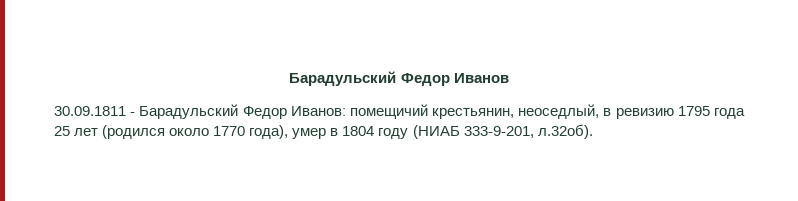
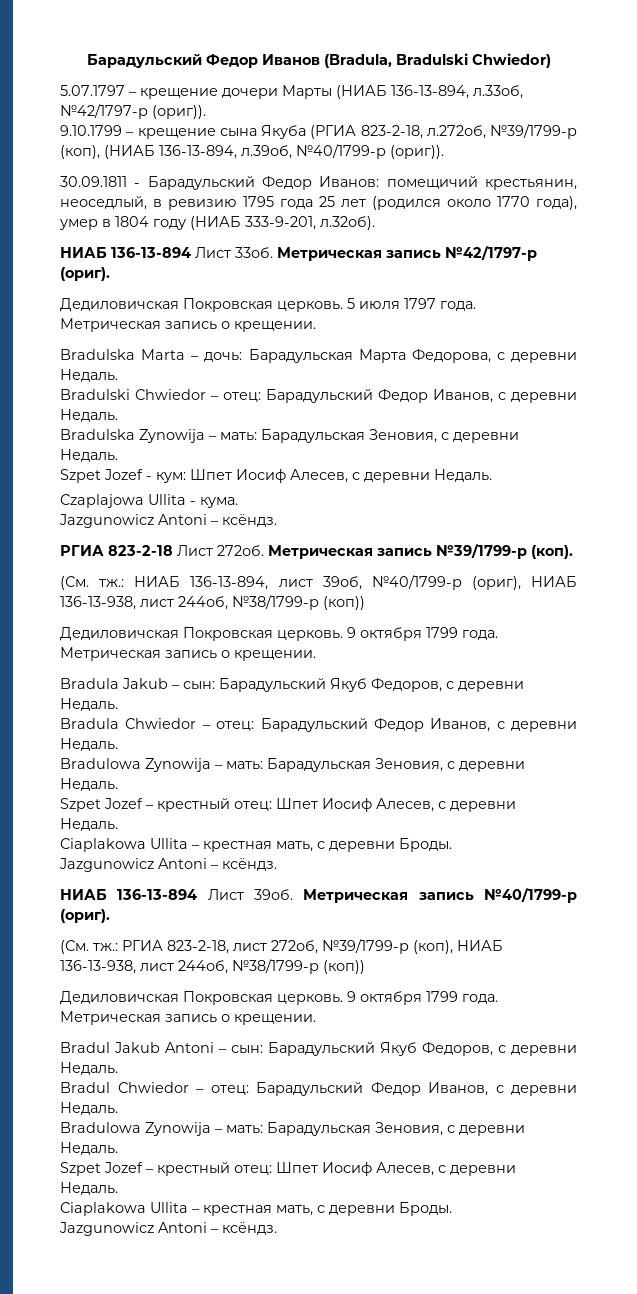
- Барадульский Федор Иванов
+ Барадульский Федор Иванов (Bradula, Bradulski Chwiedor)
+ 5.07.1797 – крещение дочери Марты (НИАБ 136-13-894, л.33об, №42/1797-р (ориг)).
+ 9.10.1799 – крещение сына Якуба (РГИА 823-2-18, л.272об, №39/1799-р (коп), (НИАБ 136-13-894, л.39об, №40/1799-р (ориг)).
+ НИАБ 136-13-894 Лист 33об. Метрическая запись №42/1797-р (ориг).
+ Дедиловичская Покровская церковь. 5 июля 1797 года. Метрическая запись о крещении.
+ Bradulska Marta – дочь: Барадульская Марта Федорова, с деревни Недаль.
+ Bradulski Chwiedor – отец: Барадульский Федор Иванов, с деревни Недаль.
+ Bradulska Zynowija – мать: Барадульская Зеновия, с деревни Недаль.
+ Szpet Jozef - кум: Шпет Иосиф Алесев, с деревни Недаль.
+ Czaplajowa Ullita - кума.
+ Jazgunowicz Antoni – ксёндз.
+ РГИА 823-2-18 Лист 272об. Метрическая запись №39/1799-р (коп).
+ (См. тж.: НИАБ 136-13-894, лист 39об, №40/1799-р (ориг), НИАБ 136-13-938, лист 244об, №38/1799-р (коп))
+ Дедиловичская Покровская церковь. 9 октября 1799 года. Метрическая запись о крещении.
+ Bradula Jakub – сын: Барадульский Якуб Федоров, с деревни Недаль.
+ Bradula Chwiedor – отец: Барадульский Федор Иванов, с деревни Недаль.
+ Bradulowa Zynowija – мать: Барадульская Зеновия, с деревни Недаль.
+ Szpet Jozef – крестный отец: Шпет Иосиф Алесев, с деревни Недаль.
+ Ciaplakowa Ullita – крестная мать, с деревни Броды.
+ Jazgunowicz Antoni – ксёндз.
+ НИАБ 136-13-894 Лист 39об. Метрическая запись №40/1799-р (ориг).
+ (См. тж.: РГИА 823-2-18, лист 272об, №39/1799-р (коп), НИАБ 136-13-938, лист 244об, №38/1799-р (коп))
+ Дедиловичская Покровская церковь. 9 октября 1799 года. Метрическая запись о крещении.
+ Bradul Jakub Antoni – сын: Барадульский Якуб Федоров, с деревни Недаль.
+ Bradul Chwiedor – отец: Барадульский Федор Иванов, с деревни Недаль.
+ Bradulowa Zynowija – мать: Барадульская Зеновия, с деревни Недаль.
+ Szpet Jozef – крестный отец: Шпет Иосиф Алесев, с деревни Недаль.
+ Ciaplakowa Ullita – крестная мать, с деревни Броды.
+ Jazgunowicz Antoni – ксёндз.

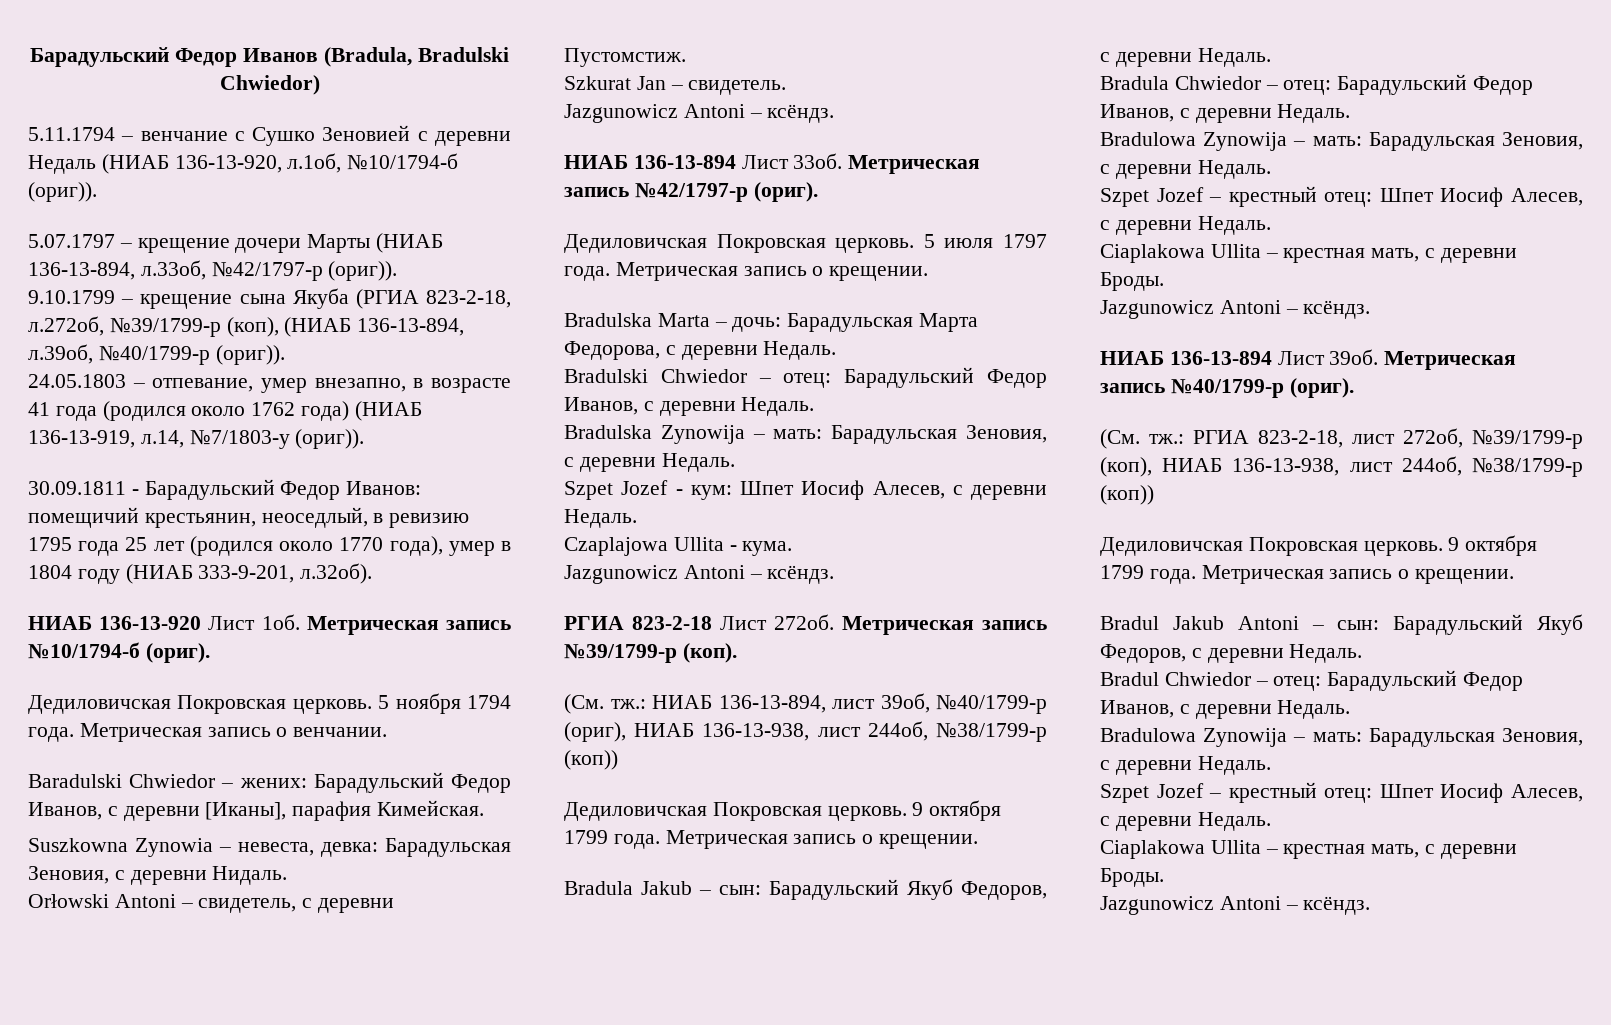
+ 5.11.1794 – венчание с Сушко Зеновией с деревни Недаль (НИАБ 136-13-920, л.1об, №10/1794-б (ориг)).
+ 24.05.1803 – отпевание, умер внезапно, в возрасте 41 года (родился около 1762 года) (НИАБ 136-13-919, л.14, №7/1803-у (ориг)).
+ НИАБ 136-13-920 Лист 1об. Метрическая запись №10/1794-б (ориг).
+ Дедиловичская Покровская церковь. 5 ноября 1794 года. Метрическая запись о венчании.
+ Baradulski Chwiedor – жених: Барадульский Федор Иванов, с деревни [Иканы], парафия Кимейская.
+ Suszkowna Zynowia – невеста, девка: Барадульская Зеновия, с деревни Нидаль.
+ Orłowski Antoni – свидетель, с деревни Пустомстиж.
+ Szkurat Jan – свидетель.
+ Jazgunowicz Antoni – ксёндз.

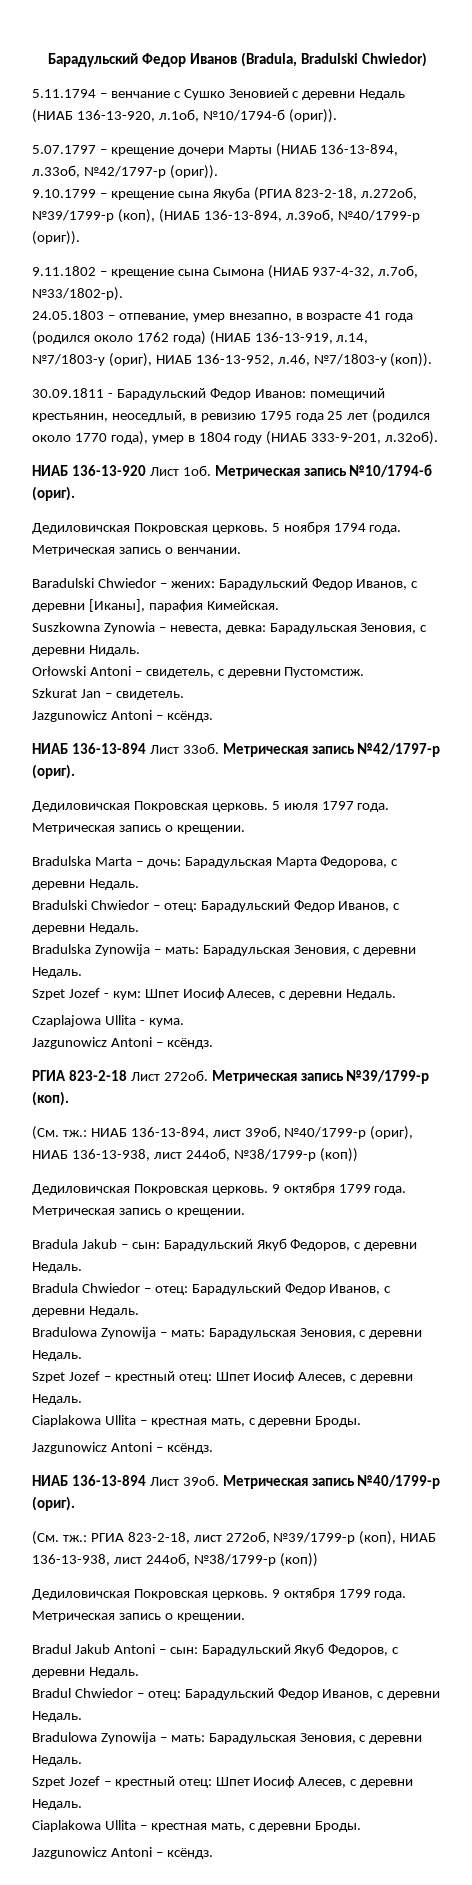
+ 9.11.1802 – крещение сына Сымона (НИАБ 937-4-32, л.7об, №33/1802-р).
- 24.05.1803 – отпевание, умер внезапно, в возрасте 41 года (родился около 1762 года) (НИАБ 136-13-919, л.14, №7/1803-у (ориг)).
+ 24.05.1803 – отпевание, умер внезапно, в возрасте 41 года (родился около 1762 года) (НИАБ 136-13-919, л.14, №7/1803-у (ориг), НИАБ 136-13-952, л.46, №7/1803-у (коп)).

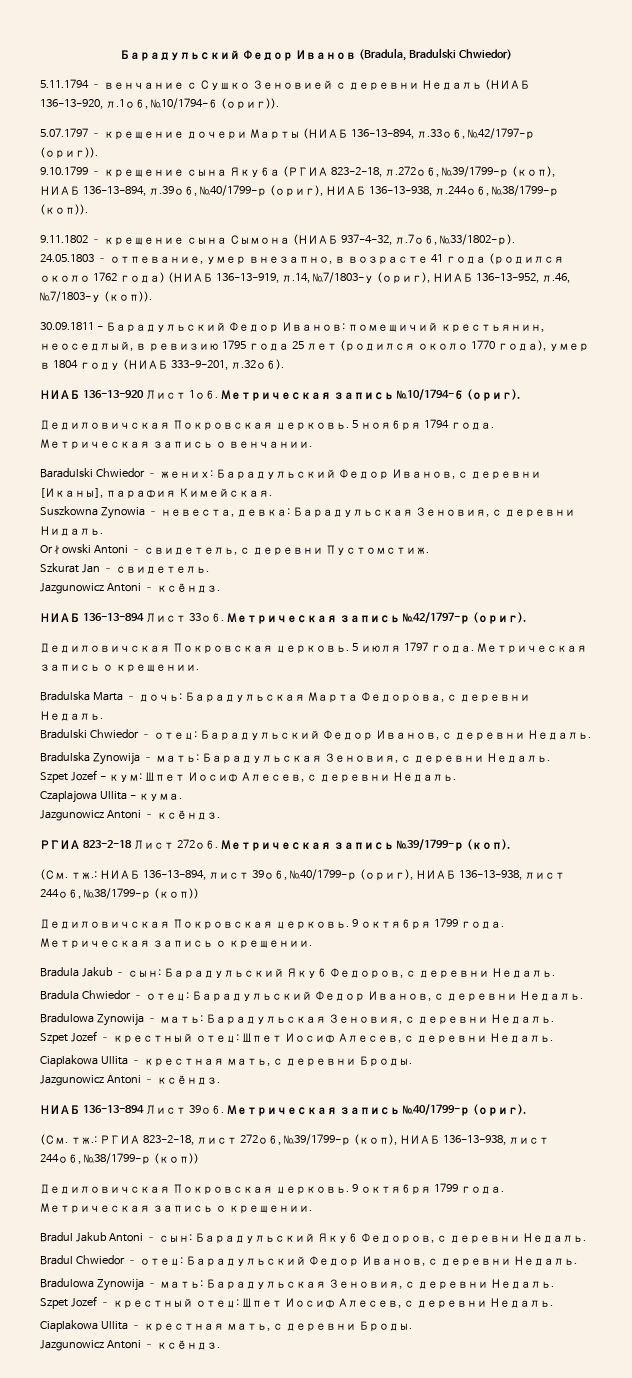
- 9.10.1799 – крещение сына Якуба (РГИА 823-2-18, л.272об, №39/1799-р (коп), (НИАБ 136-13-894, л.39об, №40/1799-р (ориг)).
+ 9.10.1799 – крещение сына Якуба (РГИА 823-2-18, л.272об, №39/1799-р (коп), НИАБ 136-13-894, л.39об, №40/1799-р (ориг), НИАБ 136-13-938, л.244об, №38/1799-р (коп)).

